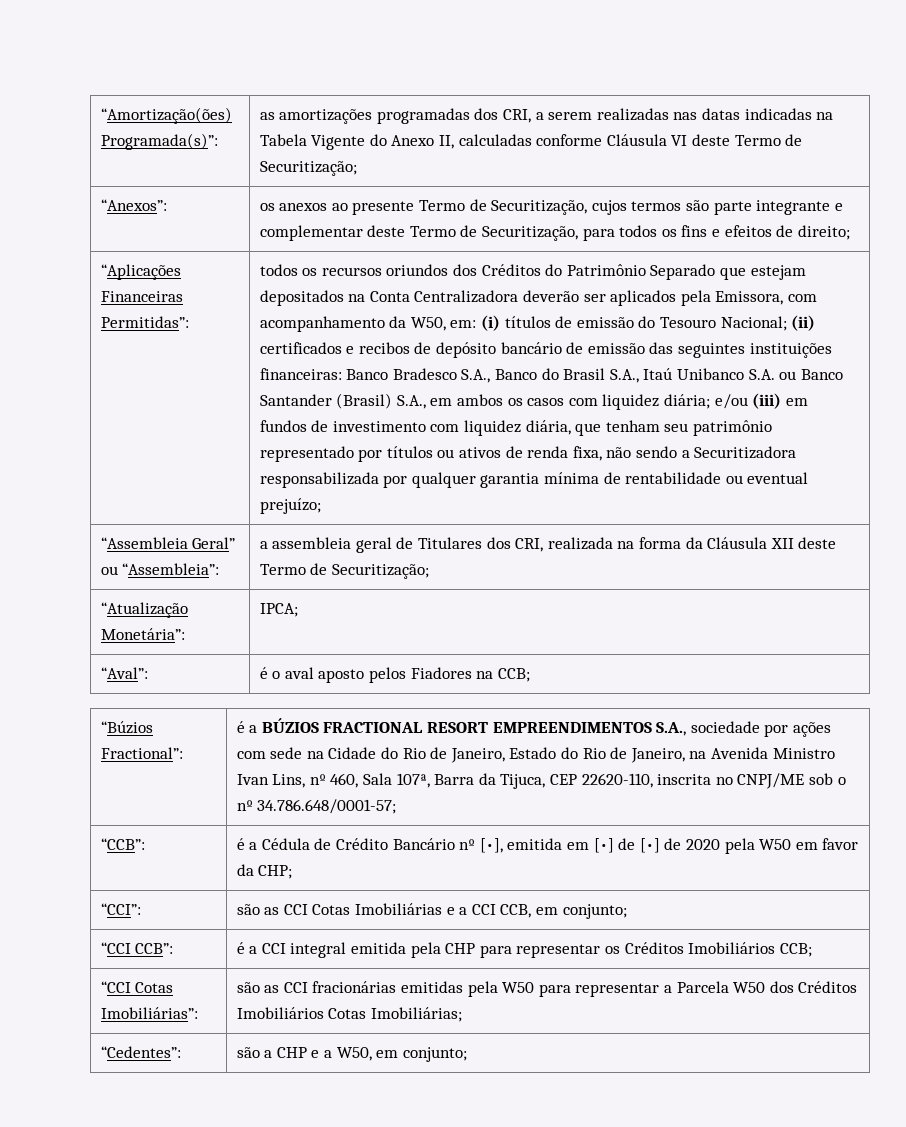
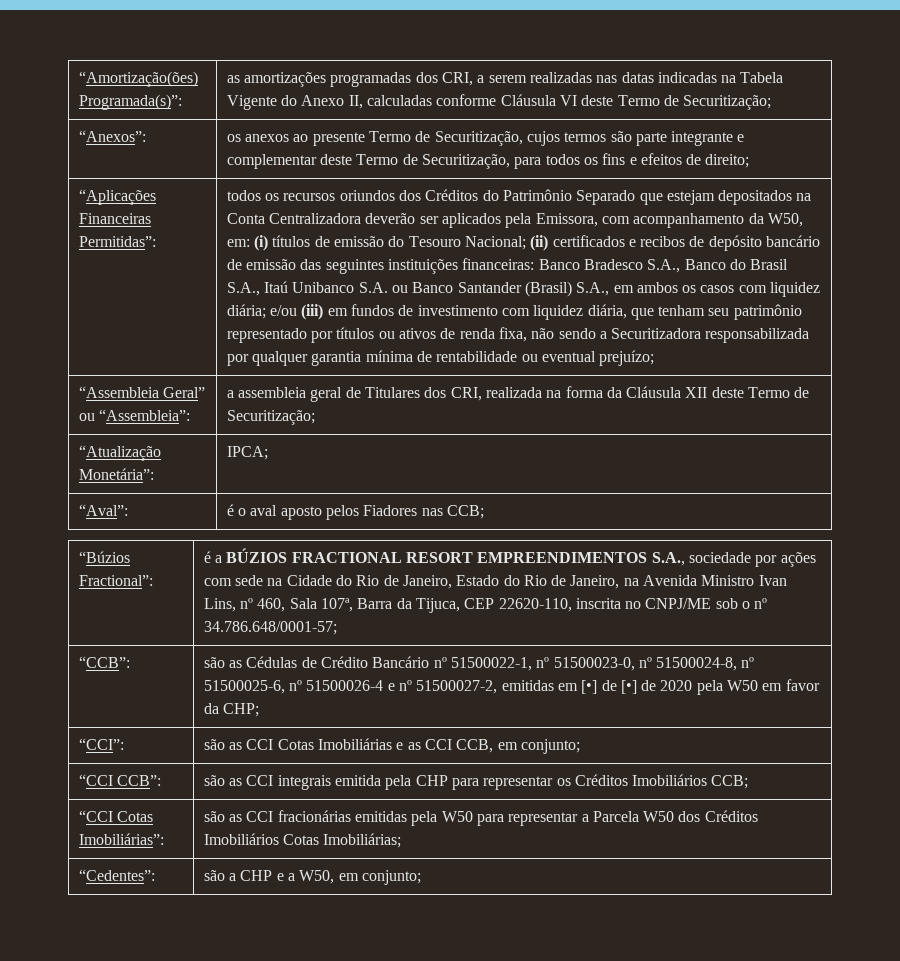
- “Aval”: | é o aval aposto pelos Fiadores na CCB;
+ “Aval”: | é o aval aposto pelos Fiadores nas CCB;
- “CCB”: | é a Cédula de Crédito Bancário nº [•], emitida em [•] de [•] de 2020 pela W50 em favor da CHP;
+ “CCB”: | são as Cédulas de Crédito Bancário nº 51500022-1, nº 51500023-0, nº 51500024-8, nº 51500025-6, nº 51500026-4 e nº 51500027-2, emitidas em [•] de [•] de 2020 pela W50 em favor da CHP;
- “CCI”: | são as CCI Cotas Imobiliárias e a CCI CCB, em conjunto;
+ “CCI”: | são as CCI Cotas Imobiliárias e as CCI CCB, em conjunto;
- “CCI CCB”: | é a CCI integral emitida pela CHP para representar os Créditos Imobiliários CCB;
+ “CCI CCB”: | são as CCI integrais emitida pela CHP para representar os Créditos Imobiliários CCB;

